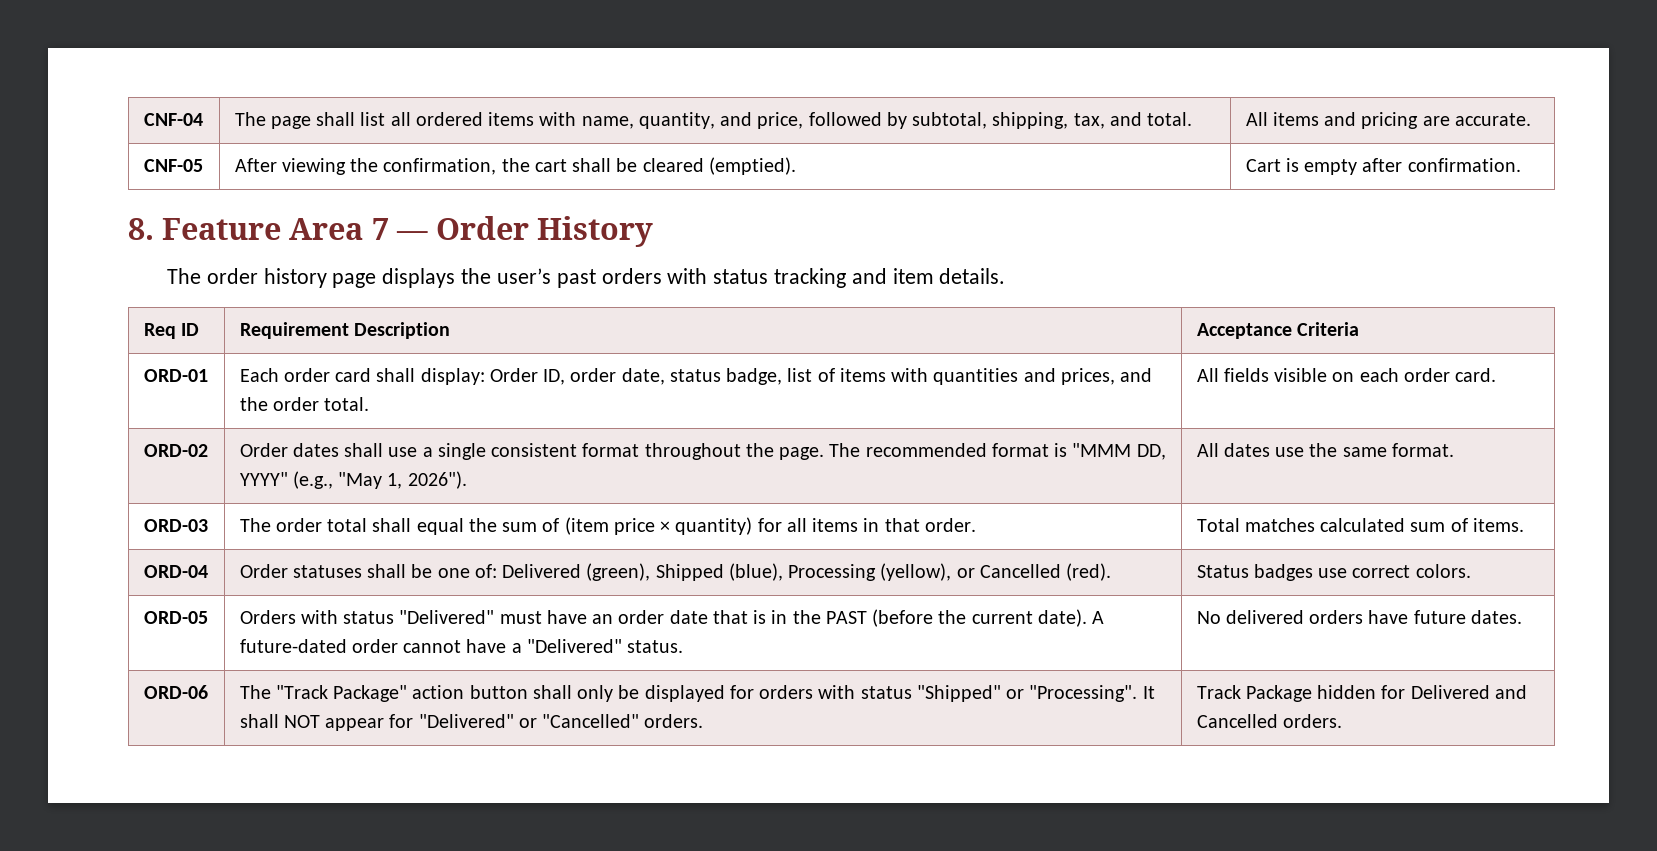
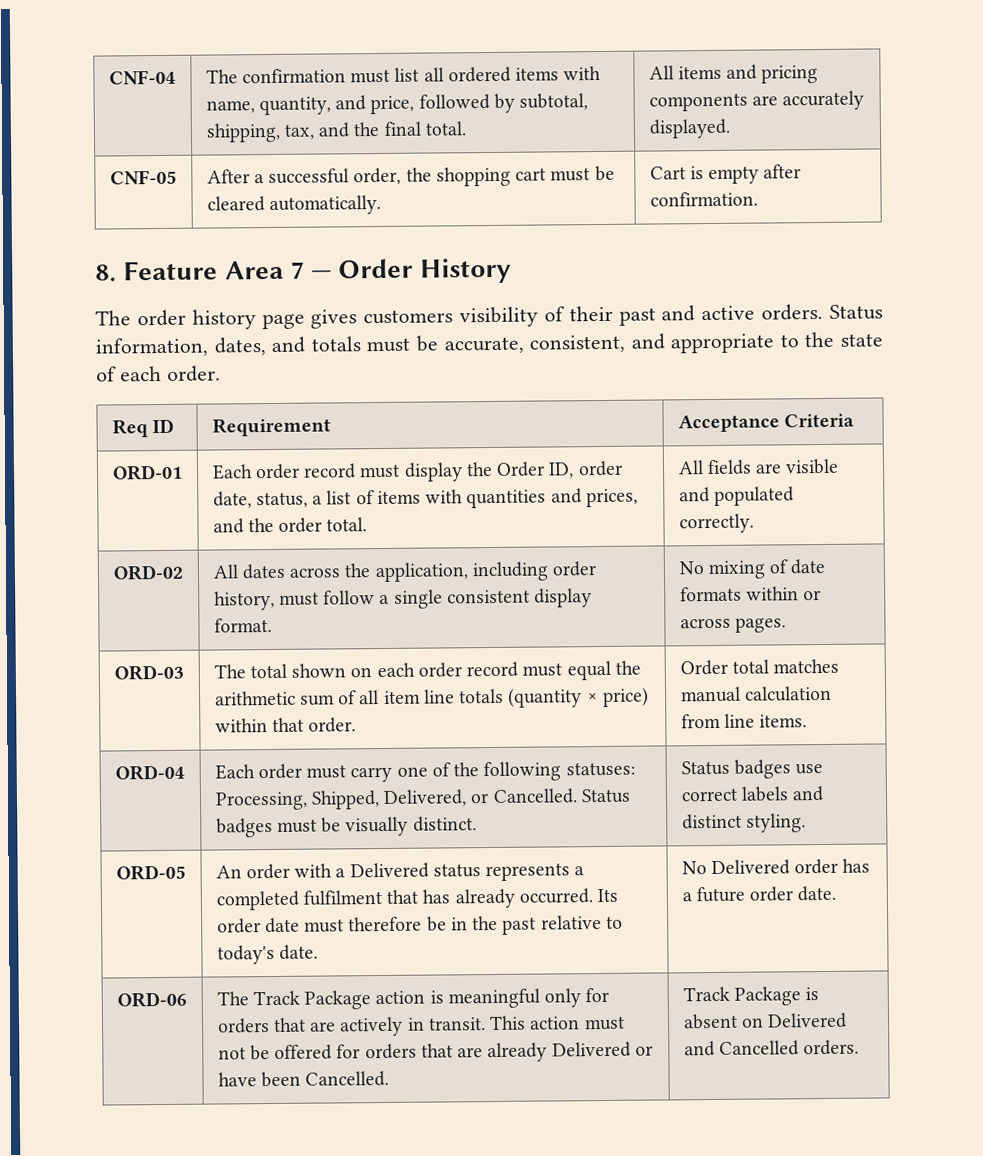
- CNF-04 | The page shall list all ordered items with name, quantity, and price, followed by subtotal, shipping, tax, and total. | All items and pricing are accurate.
- CNF-05 | After viewing the confirmation, the cart shall be cleared (emptied). | Cart is empty after confirmation.
+ CNF-04 | The confirmation must list all ordered items with name, quantity, and price, followed by subtotal, shipping, tax, and the final total. | All items and pricing components are accurately displayed.
+ CNF-05 | After a successful order, the shopping cart must be cleared automatically. | Cart is empty after confirmation.
- The order history page displays the user’s past orders with status tracking and item details.
+ The order history page gives customers visibility of their past and active orders. Status information, dates, and totals must be accurate, consistent, and appropriate to the state of each order.
- Req ID | Requirement Description | Acceptance Criteria
+ Req ID | Requirement | Acceptance Criteria
- ORD-01 | Each order card shall display: Order ID, order date, status badge, list of items with quantities and prices, and the order total. | All fields visible on each order card.
- ORD-02 | Order dates shall use a single consistent format throughout the page. The recommended format is "MMM DD, YYYY" (e.g., "May 1, 2026"). | All dates use the same format.
- ORD-03 | The order total shall equal the sum of (item price × quantity) for all items in that order. | Total matches calculated sum of items.
- ORD-04 | Order statuses shall be one of: Delivered (green), Shipped (blue), Processing (yellow), or Cancelled (red). | Status badges use correct colors.
- ORD-05 | Orders with status "Delivered" must have an order date that is in the PAST (before the current date). A future-dated order cannot have a "Delivered" status. | No delivered orders have future dates.
- ORD-06 | The "Track Package" action button shall only be displayed for orders with status "Shipped" or "Processing". It shall NOT appear for "Delivered" or "Cancelled" orders. | Track Package hidden for Delivered and Cancelled orders.
+ ORD-01 | Each order record must display the Order ID, order date, status, a list of items with quantities and prices, and the order total. | All fields are visible and populated correctly.
+ ORD-02 | All dates across the application, including order history, must follow a single consistent display format. | No mixing of date formats within or across pages.
+ ORD-03 | The total shown on each order record must equal the arithmetic sum of all item line totals (quantity × price) within that order. | Order total matches manual calculation from line items.
+ ORD-04 | Each order must carry one of the following statuses: Processing, Shipped, Delivered, or Cancelled. Status badges must be visually distinct. | Status badges use correct labels and distinct styling.
+ ORD-05 | An order with a Delivered status represents a completed fulfilment that has already occurred. Its order date must therefore be in the past relative to today's date. | No Delivered order has a future order date.
+ ORD-06 | The Track Package action is meaningful only for orders that are actively in transit. This action must not be offered for orders that are already Delivered or have been Cancelled. | Track Package is absent on Delivered and Cancelled orders.

